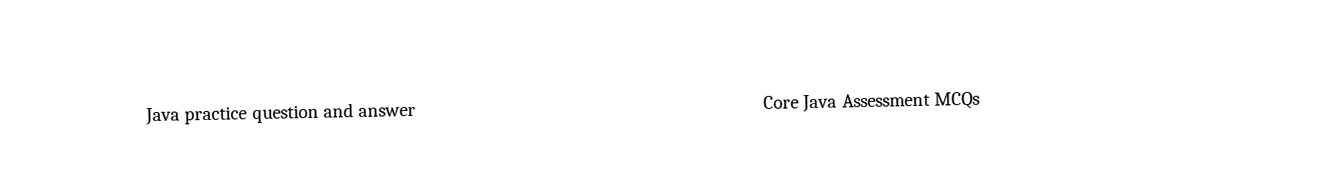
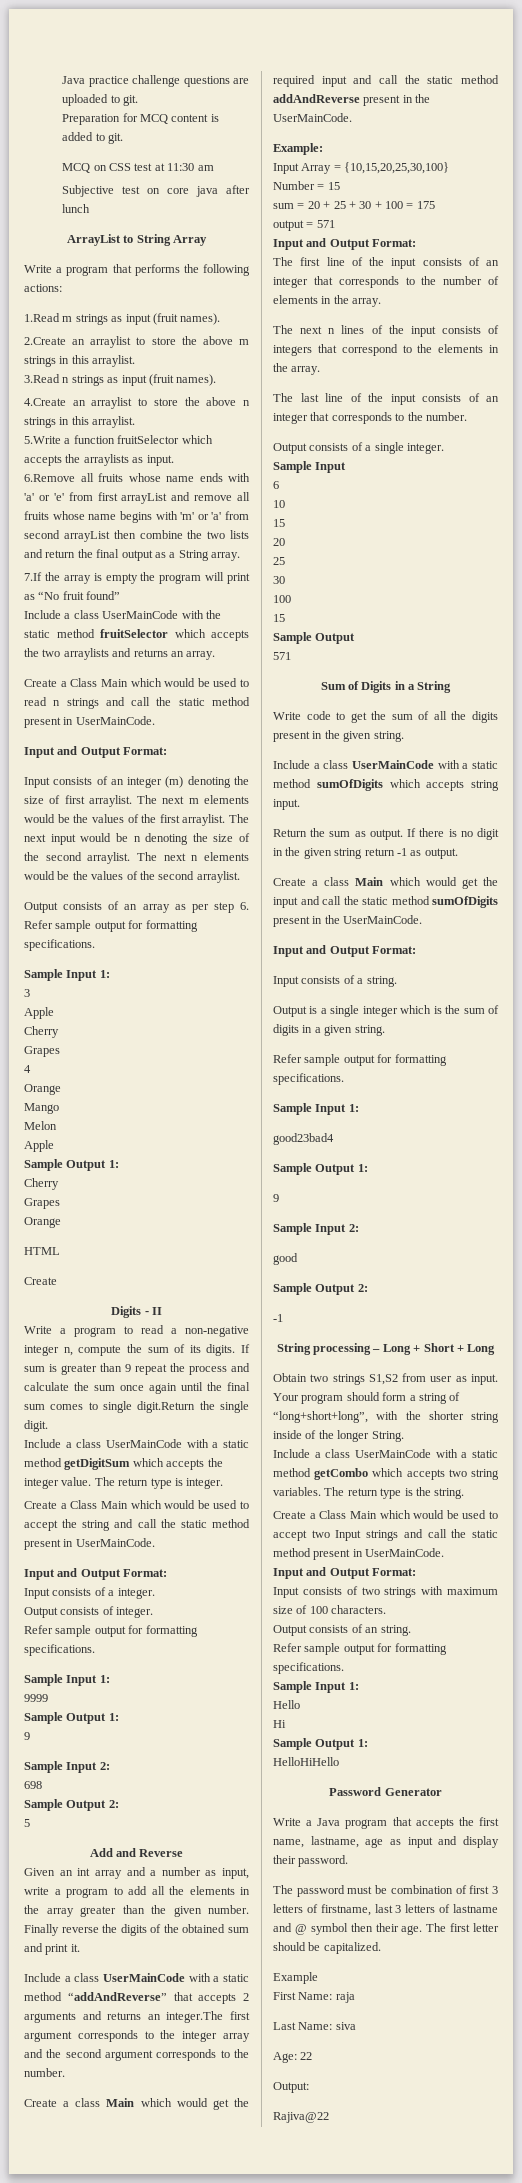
- Java practice question and answer
- Core Java Assessment MCQs
+ Java practice challenge questions are uploaded to git.
+ Preparation for MCQ content is added to git.
+ MCQ on CSS test at 11:30 am
+ Subjective test on core java after lunch
+ ArrayList to String Array
+ Write a program that performs the following actions:
+ 1.Read m strings as input (fruit names).
+ 2.Create an arraylist to store the above m strings in this arraylist.
+ 3.Read n strings as input (fruit names).
+ 4.Create an arraylist to store the above n strings in this arraylist.
+ 5.Write a function fruitSelector which accepts the arraylists as input.
+ 6.Remove all fruits whose name ends with 'a' or 'e' from first arrayList and remove all fruits whose name begins with 'm' or 'a' from second arrayList then combine the two lists and return the final output as a String array.
+ 7.If the array is empty the program will print as “No fruit found”
+ Include a class UserMainCode with the static method fruitSelector which accepts the two arraylists and returns an array.
+ Create a Class Main which would be used to read n strings and call the static method present in UserMainCode.
+ Input and Output Format:
+ Input consists of an integer (m) denoting the size of first arraylist. The next m elements would be the values of the first arraylist. The next input would be n denoting the size of the second arraylist. The next n elements would be the values of the second arraylist.
+ Output consists of an array as per step 6. Refer sample output for formatting specifications.
+ Sample Input 1:
+ 3
+ Apple
+ Cherry
+ Grapes
+ 4
+ Orange
+ Mango
+ Melon
+ Apple
+ Sample Output 1:
+ Cherry
+ Grapes
+ Orange
+ HTML
+ Create
+ Digits - II
+ Write a program to read a non-negative integer n, compute the sum of its digits. If sum is greater than 9 repeat the process and calculate the sum once again until the final sum comes to single digit.Return the single digit.
+ Include a class UserMainCode with a static method getDigitSum which accepts the integer value. The return type is integer.
+ Create a Class Main which would be used to accept the string and call the static method present in UserMainCode.
+ Input and Output Format:
+ Input consists of a integer.
+ Output consists of integer.
+ Refer sample output for formatting specifications.
+ Sample Input 1:
+ 9999
+ Sample Output 1:
+ 9
+ Sample Input 2:
+ 698
+ Sample Output 2:
+ 5
+ Add and Reverse
+ Given an int array and a number as input, write a program to add all the elements in the array greater than the given number. Finally reverse the digits of the obtained sum and print it.
+ Include a class UserMainCode with a static method “addAndReverse” that accepts 2 arguments and returns an integer.The first argument corresponds to the integer array and the second argument corresponds to the number.
+ Create a class Main which would get the required input and call the static method addAndReverse present in the UserMainCode.
+ Example:
+ Input Array = {10,15,20,25,30,100}
+ Number = 15
+ sum = 20 + 25 + 30 + 100 = 175
+ output = 571
+ Input and Output Format:
+ The first line of the input consists of an integer that corresponds to the number of elements in the array.
+ The next n lines of the input consists of integers that correspond to the elements in the array.
+ The last line of the input consists of an integer that corresponds to the number.
+ Output consists of a single integer.
+ Sample Input
+ 6
+ 10
+ 15
+ 20
+ 25
+ 30
+ 100
+ 15
+ Sample Output
+ 571
+ Sum of Digits in a String
+ Write code to get the sum of all the digits present in the given string.
+ Include a class UserMainCode with a static method sumOfDigits which accepts string input.
+ Return the sum as output. If there is no digit in the given string return -1 as output.
+ Create a class Main which would get the input and call the static method sumOfDigits present in the UserMainCode.
+ Input and Output Format:
+ Input consists of a string.
+ Output is a single integer which is the sum of digits in a given string.
+ Refer sample output for formatting specifications.
+ Sample Input 1:
+ good23bad4
+ Sample Output 1:
+ 9
+ Sample Input 2:
+ good
+ Sample Output 2:
+ -1
+ String processing – Long + Short + Long
+ Obtain two strings S1,S2 from user as input. Your program should form a string of “long+short+long”, with the shorter string inside of the longer String.
+ Include a class UserMainCode with a static method getCombo which accepts two string variables. The return type is the string.
+ Create a Class Main which would be used to accept two Input strings and call the static method present in UserMainCode.
+ Input and Output Format:
+ Input consists of two strings with maximum size of 100 characters.
+ Output consists of an string.
+ Refer sample output for formatting specifications.
+ Sample Input 1:
+ Hello
+ Hi
+ Sample Output 1:
+ HelloHiHello
+ Password Generator
+ Write a Java program that accepts the first name, lastname, age as input and display their password.
+ The password must be combination of first 3 letters of firstname, last 3 letters of lastname and @ symbol then their age. The first letter should be capitalized.
+ Example
+ First Name: raja
+ Last Name: siva
+ Age: 22
+ Output:
+ Rajiva@22

